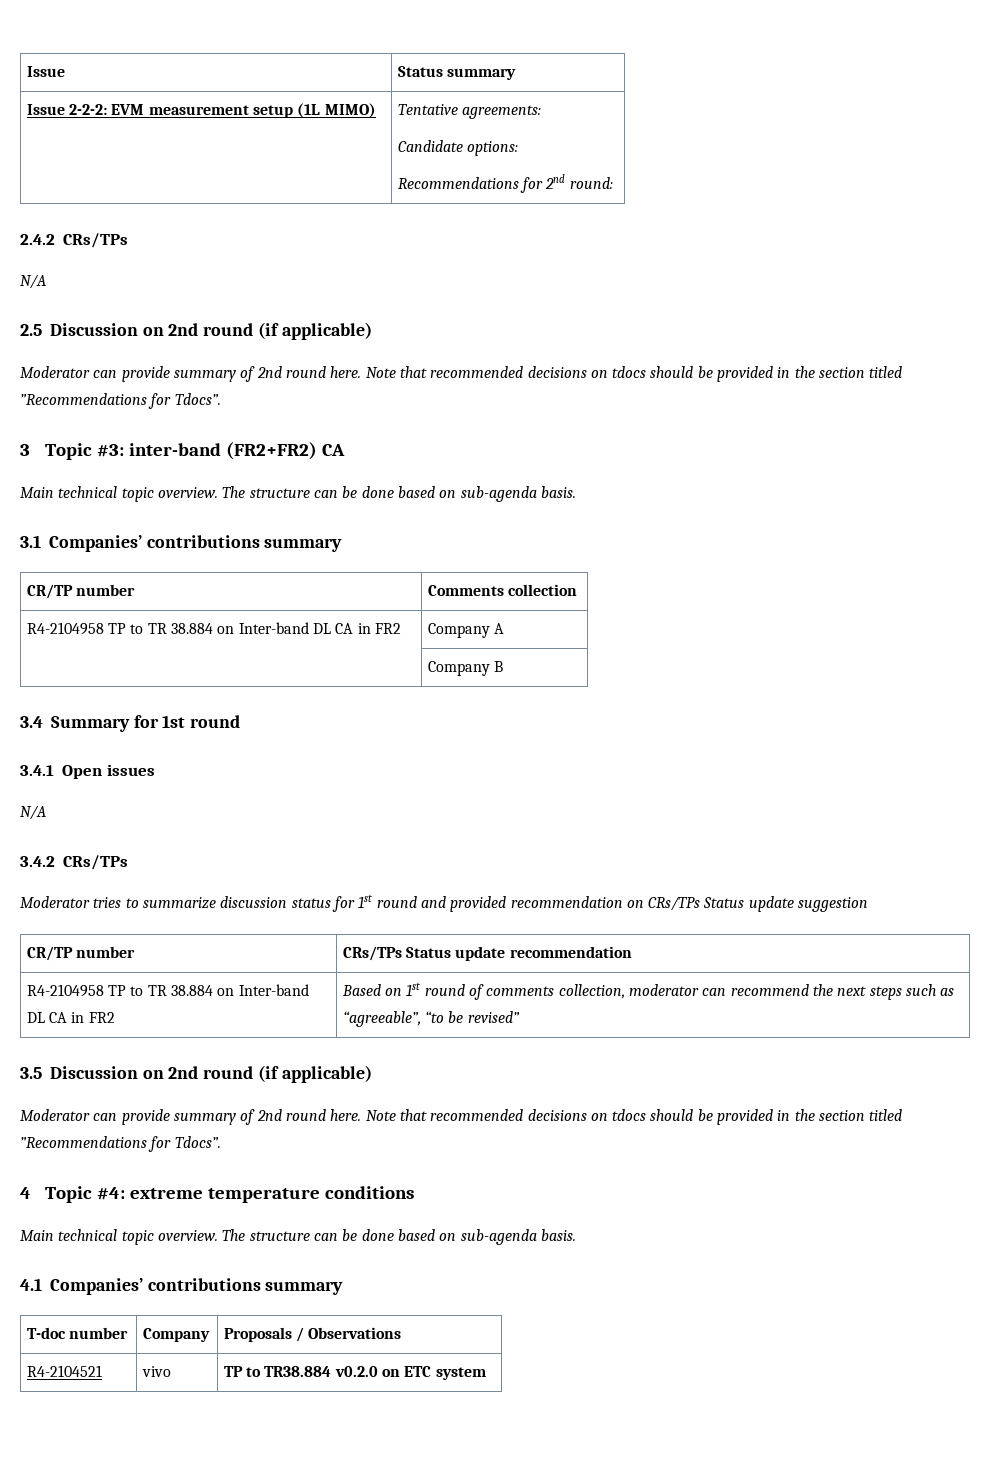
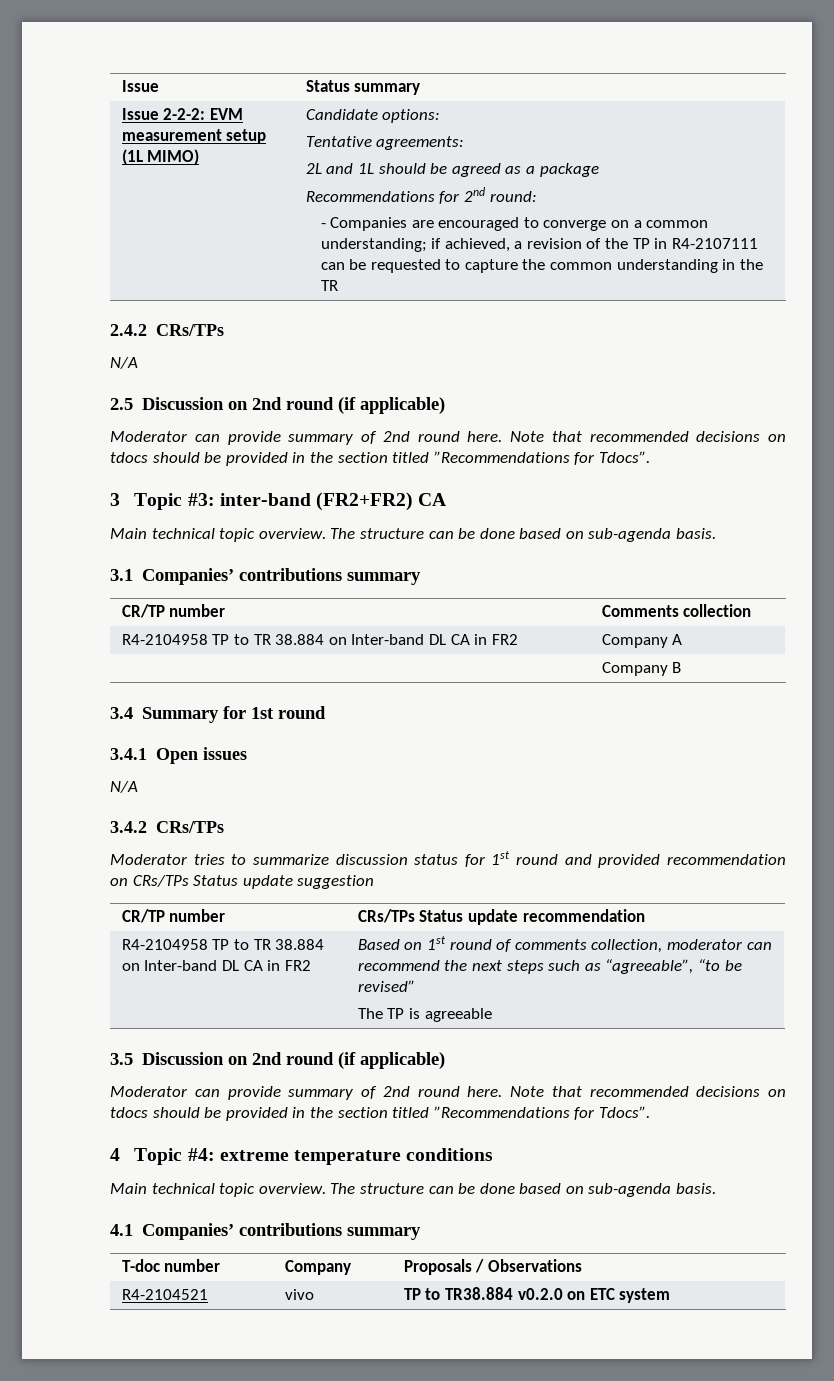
+ Candidate options:
- Candidate options:
+ 2L and 1L should be agreed as a package
  Recommendations for 2nd round:
+ - Companies are encouraged to converge on a common understanding; if achieved, a revision of the TP in R4-2107111 can be requested to capture the common understanding in the TR
  R4-2104958 TP to TR 38.884 on Inter-band DL CA in FR2 | Based on 1st round of comments collection, moderator can recommend the next steps such as “agreeable”, “to be revised”
+ The TP is agreeable

